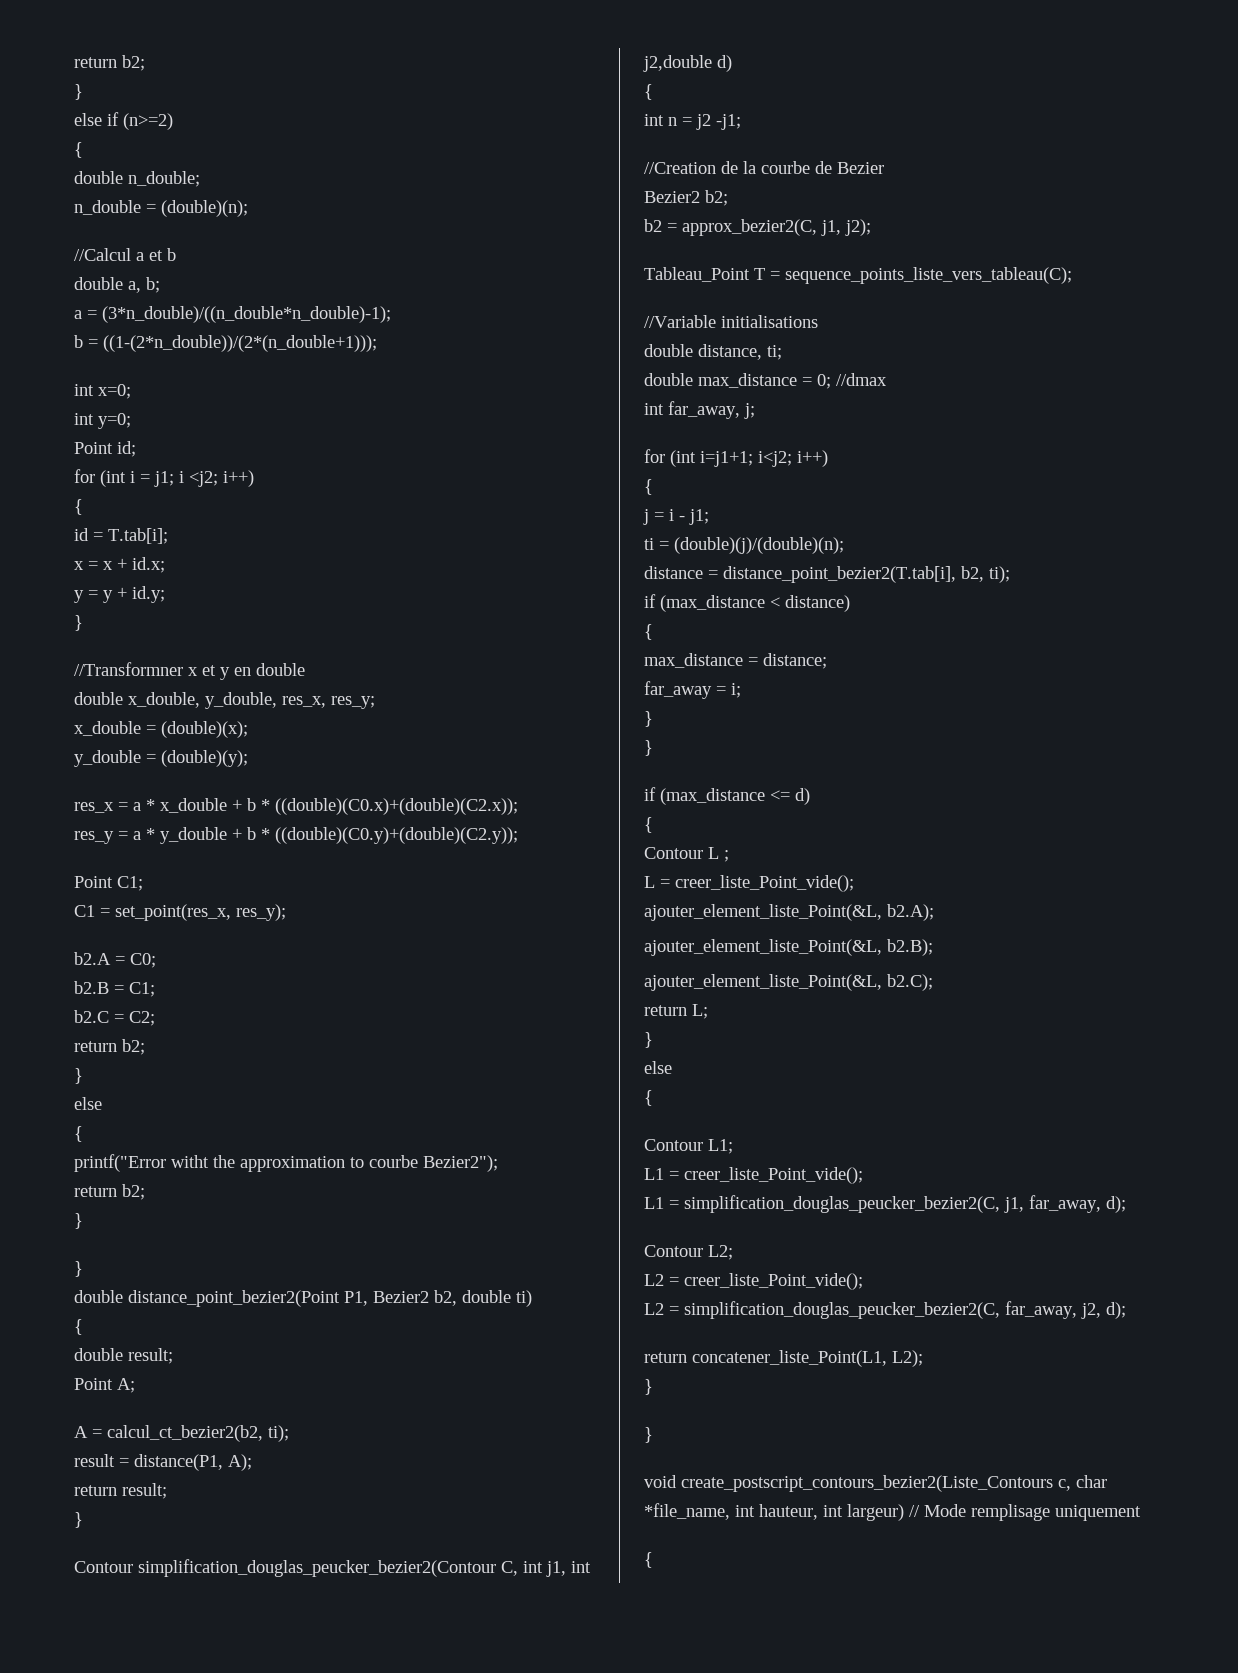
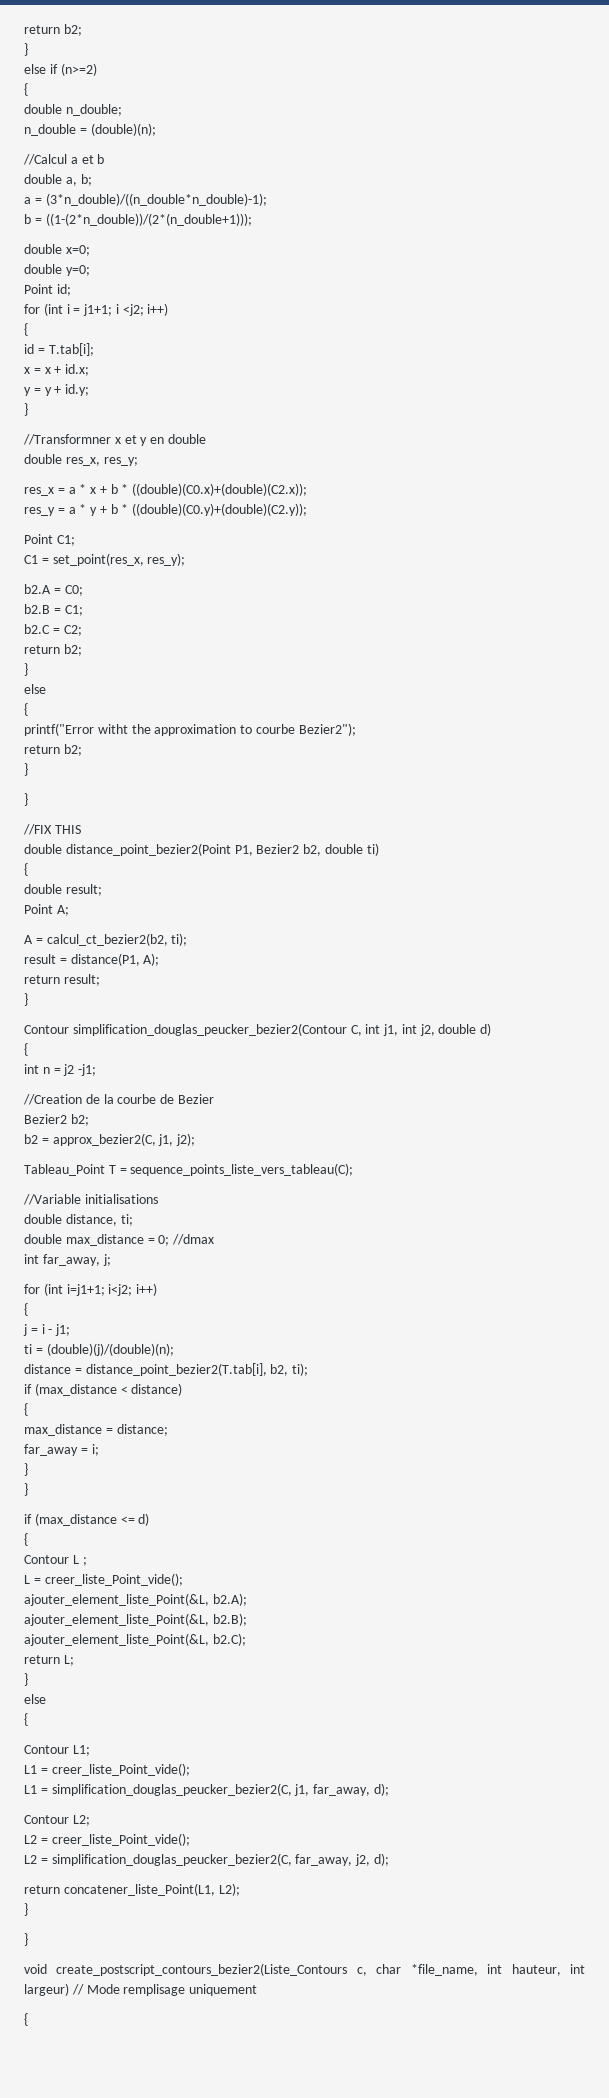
- int x=0;
+ double x=0;
- int y=0;
+ double y=0;
- for (int i = j1; i <j2; i++)
+ for (int i = j1+1; i <j2; i++)
- double x_double, y_double, res_x, res_y;
+ double res_x, res_y;
- x_double = (double)(x);
- y_double = (double)(y);
- res_x = a * x_double + b * ((double)(C0.x)+(double)(C2.x));
+ res_x = a * x + b * ((double)(C0.x)+(double)(C2.x));
- res_y = a * y_double + b * ((double)(C0.y)+(double)(C2.y));
+ res_y = a * y + b * ((double)(C0.y)+(double)(C2.y));
+ //FIX THIS
- Contour simplification_douglas_peucker_bezier2(Contour C, int j1, int j2,double d)
+ Contour simplification_douglas_peucker_bezier2(Contour C, int j1, int j2, double d)

